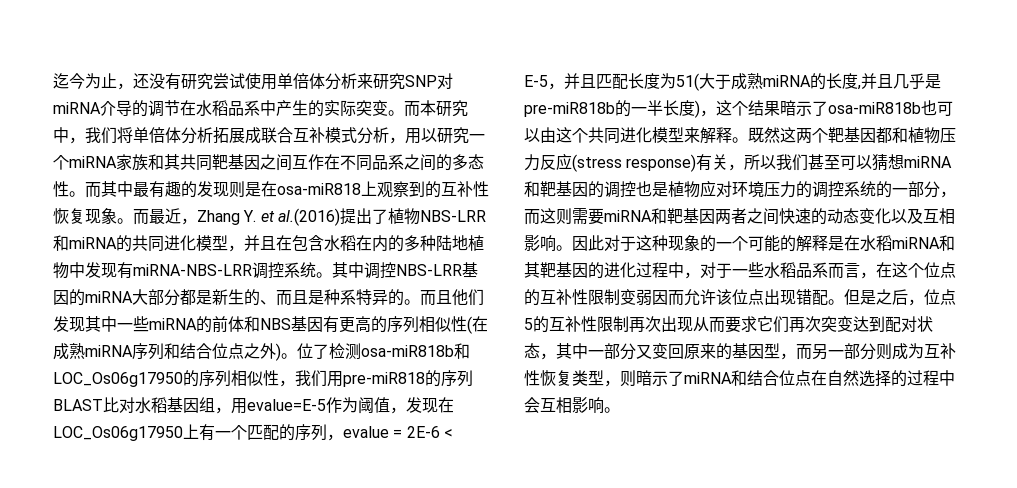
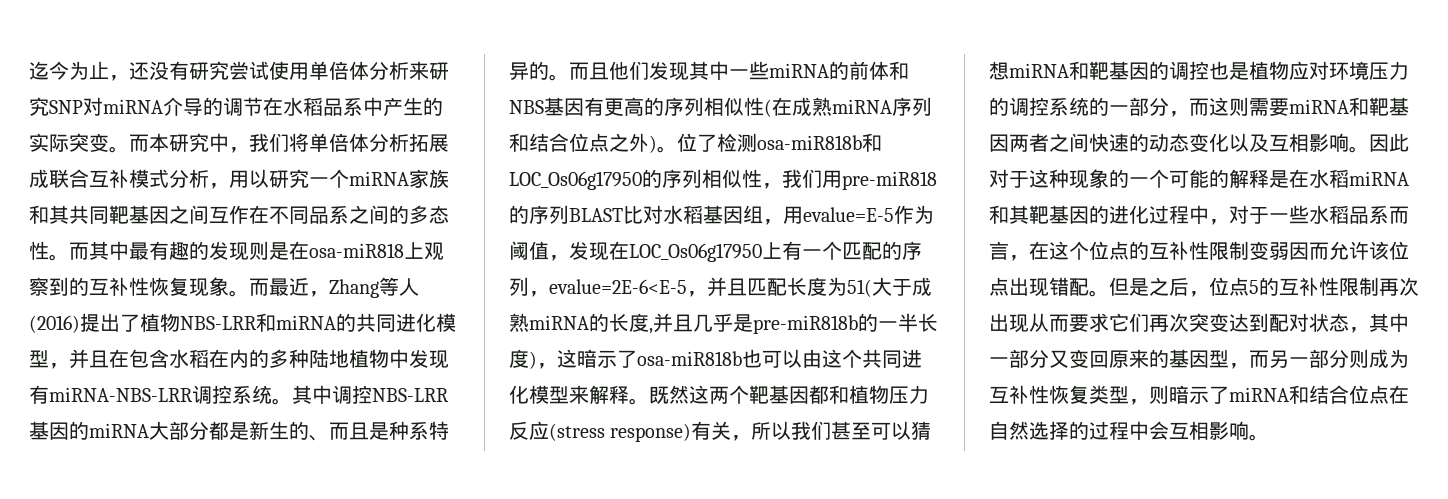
- 而最近，Zhang Y. et al.(2016)提出了植物NBS-LRR和miRNA的共同进化模型，并且在包含水稻在内的多种陆地植物中发现有miRNA-NBS-LRR调控系统。
+ 而最近，Zhang等人(2016)提出了植物NBS-LRR和miRNA的共同进化模型，并且在包含水稻在内的多种陆地植物中发现有miRNA-NBS-LRR调控系统。
- 位了检测osa-miR818b和LOC_Os06g17950的序列相似性，我们用pre-miR818的序列BLAST比对水稻基因组，用evalue=E-5作为阈值，发现在LOC_Os06g17950上有一个匹配的序列，evalue = 2E-6 < E-5，并且匹配长度为51(大于成熟miRNA的长度,并且几乎是pre-miR818b的一半长度)，这个结果暗示了osa-miR818b也可以由这个共同进化模型来解释。
+ 位了检测osa-miR818b和LOC_Os06g17950的序列相似性，我们用pre-miR818的序列BLAST比对水稻基因组，用evalue=E-5作为阈值，发现在LOC_Os06g17950上有一个匹配的序列，evalue=2E-6<E-5，并且匹配长度为51(大于成熟miRNA的长度,并且几乎是pre-miR818b的一半长度)，这暗示了osa-miR818b也可以由这个共同进化模型来解释。

